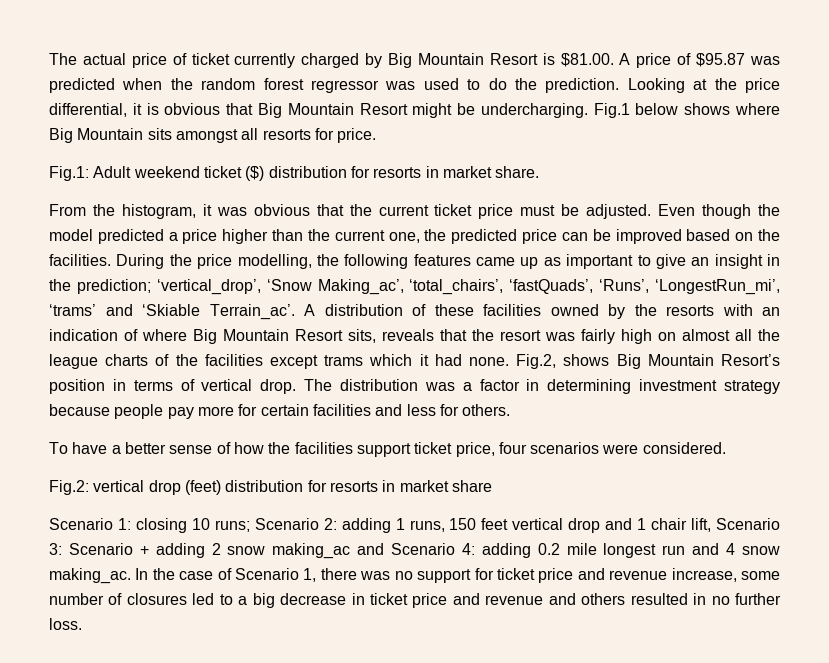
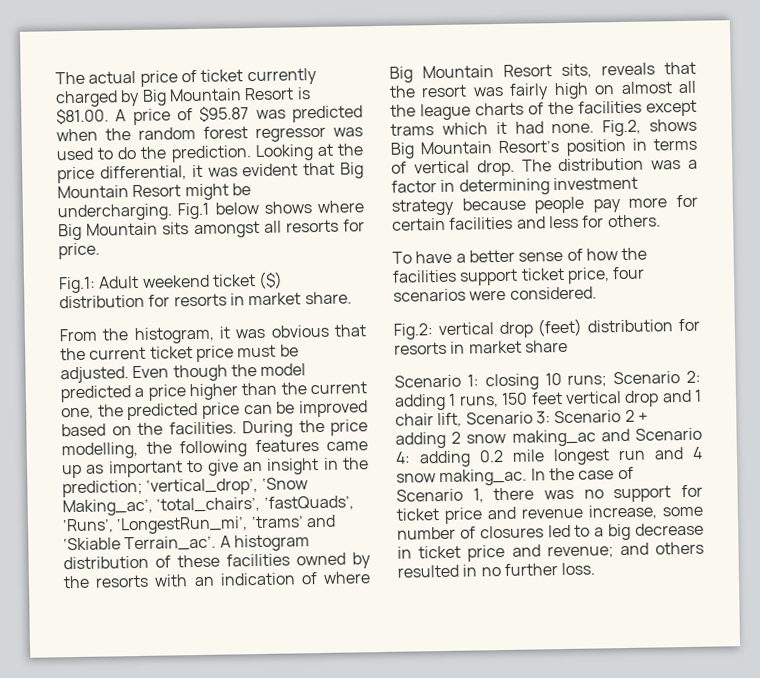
- Looking at the price differential, it is obvious that Big Mountain Resort might be undercharging.
+ Looking at the price differential, it was evident that Big Mountain Resort might be undercharging.
- A distribution of these facilities owned by the resorts with an indication of where Big Mountain Resort sits, reveals that the resort was fairly high on almost all the league charts of the facilities except trams which it had none.
+ A histogram distribution of these facilities owned by the resorts with an indication of where Big Mountain Resort sits, reveals that the resort was fairly high on almost all the league charts of the facilities except trams which it had none.
- Scenario 1: closing 10 runs; Scenario 2: adding 1 runs, 150 feet vertical drop and 1 chair lift, Scenario 3: Scenario + adding 2 snow making_ac and Scenario 4: adding 0.2 mile longest run and 4 snow making_ac.
+ Scenario 1: closing 10 runs; Scenario 2: adding 1 runs, 150 feet vertical drop and 1 chair lift, Scenario 3: Scenario 2 + adding 2 snow making_ac and Scenario 4: adding 0.2 mile longest run and 4 snow making_ac.
- In the case of Scenario 1, there was no support for ticket price and revenue increase, some number of closures led to a big decrease in ticket price and revenue and others resulted in no further loss.
+ In the case of Scenario 1, there was no support for ticket price and revenue increase, some number of closures led to a big decrease in ticket price and revenue; and others resulted in no further loss.

